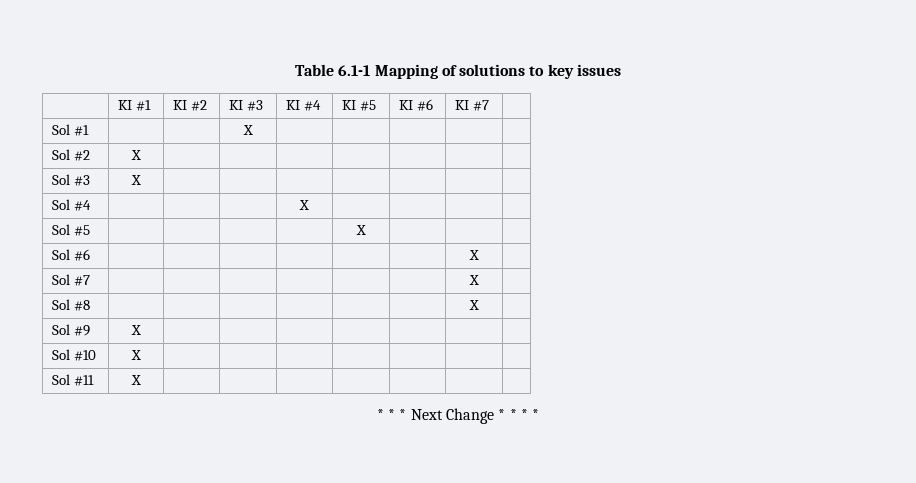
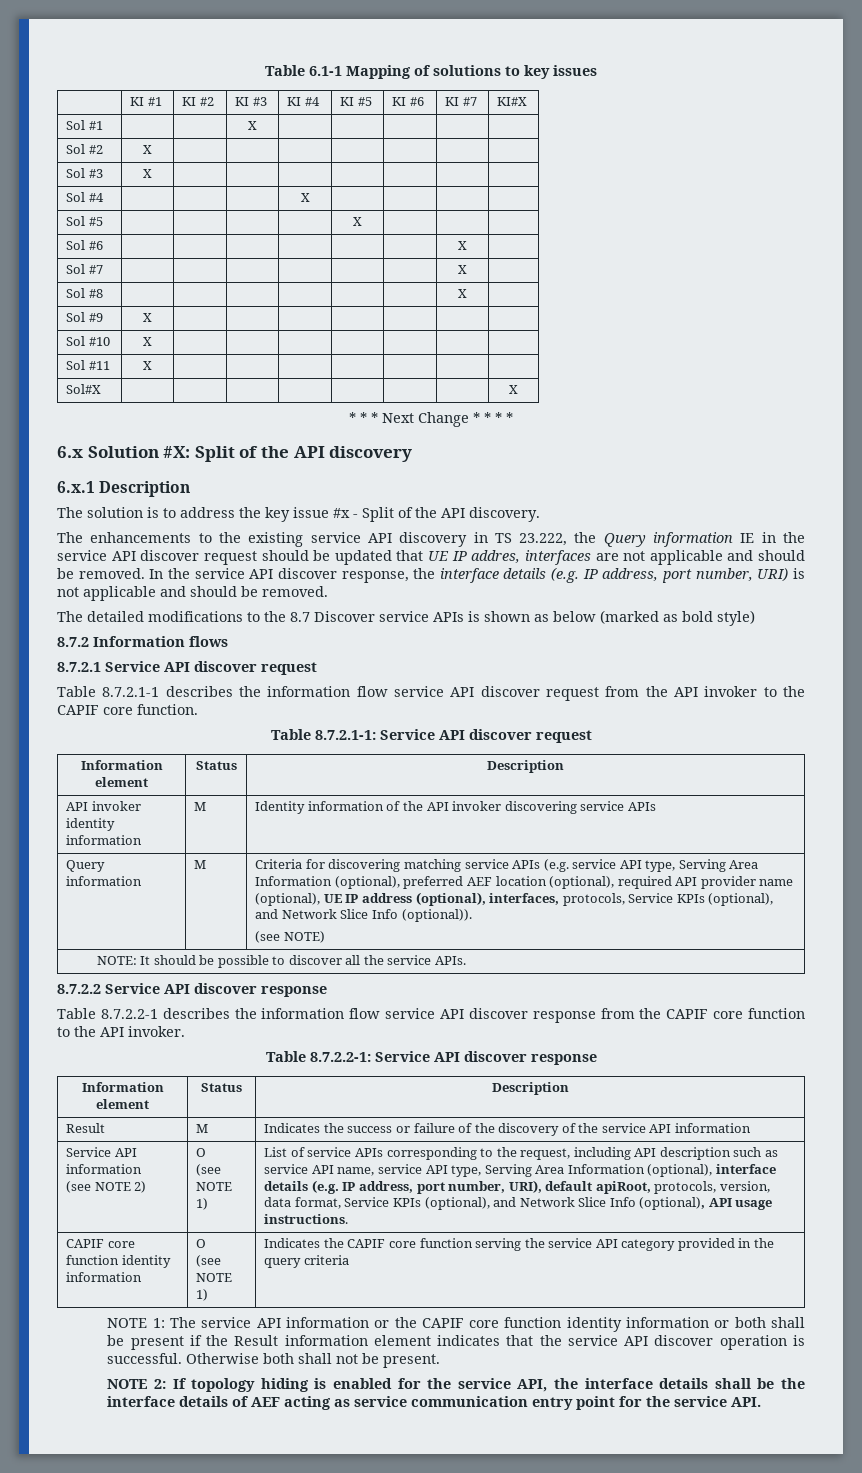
- | KI #1 | KI #2 | KI #3 | KI #4 | KI #5 | KI #6 | KI #7 |
+ | KI #1 | KI #2 | KI #3 | KI #4 | KI #5 | KI #6 | KI #7 | KI#X
+ Sol#X | | | | | | | | X
+ 6.x Solution #X: Split of the API discovery
+ 6.x.1 Description
+ The solution is to address the key issue #x - Split of the API discovery.
+ The enhancements to the existing service API discovery in TS 23.222, the Query information IE in the service API discover request should be updated that UE IP addres, interfaces are not applicable and should be removed. In the service API discover response, the interface details (e.g. IP address, port number, URI) is not applicable and should be removed.
+ The detailed modifications to the 8.7 Discover service APIs is shown as below (marked as bold style)
+ 8.7.2 Information flows
+ 8.7.2.1 Service API discover request
+ Table 8.7.2.1-1 describes the information flow service API discover request from the API invoker to the CAPIF core function.
+ Table 8.7.2.1-1: Service API discover request
+ Information element | Status | Description
+ API invoker identity information | M | Identity information of the API invoker discovering service APIs
+ Query information | M | Criteria for discovering matching service APIs (e.g. service API type, Serving Area Information (optional), preferred AEF location (optional), required API provider name (optional), UE IP address (optional), interfaces, protocols, Service KPIs (optional), and Network Slice Info (optional)).
+ (see NOTE)
+ NOTE: It should be possible to discover all the service APIs.
+ 8.7.2.2 Service API discover response
+ Table 8.7.2.2-1 describes the information flow service API discover response from the CAPIF core function to the API invoker.
+ Table 8.7.2.2-1: Service API discover response
+ Information element | Status | Description
+ Result | M | Indicates the success or failure of the discovery of the service API information
+ Service API information
+ (see NOTE 2) | O
+ (see NOTE 1) | List of service APIs corresponding to the request, including API description such as service API name, service API type, Serving Area Information (optional), interface details (e.g. IP address, port number, URI), default apiRoot, protocols, version, data format, Service KPIs (optional), and Network Slice Info (optional), API usage instructions.
+ CAPIF core function identity information | O
+ (see NOTE 1) | Indicates the CAPIF core function serving the service API category provided in the query criteria
+ NOTE 1: The service API information or the CAPIF core function identity information or both shall be present if the Result information element indicates that the service API discover operation is successful. Otherwise both shall not be present.
+ NOTE 2: If topology hiding is enabled for the service API, the interface details shall be the interface details of AEF acting as service communication entry point for the service API.

